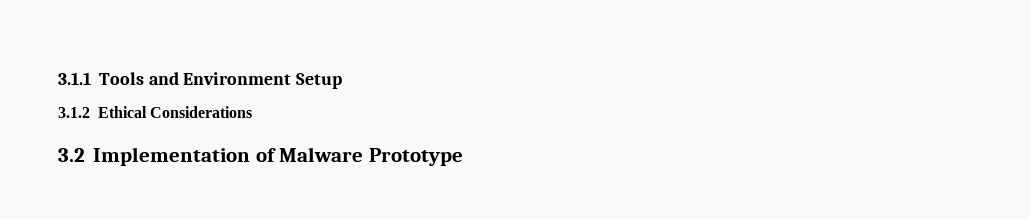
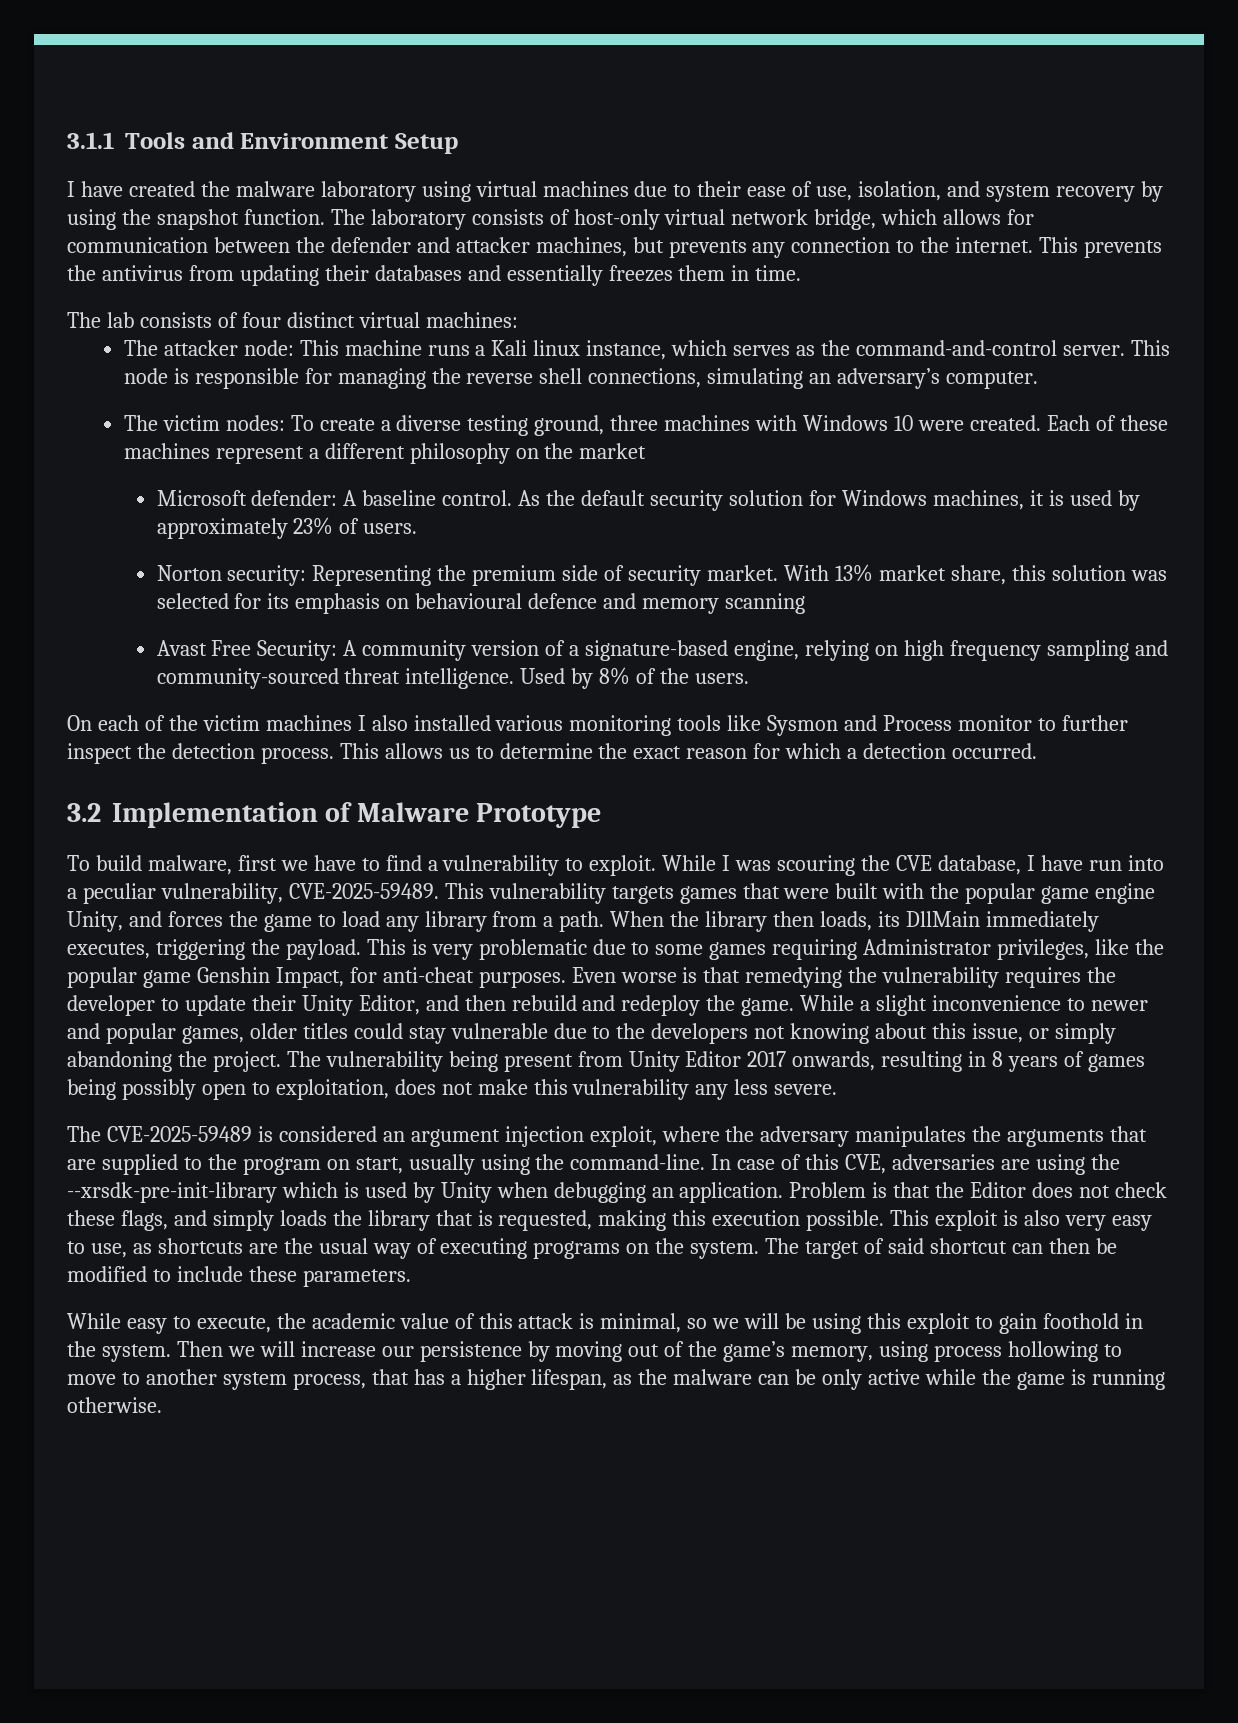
- 3.1.2 Ethical Considerations
+ I have created the malware laboratory using virtual machines due to their ease of use, isolation, and system recovery by using the snapshot function. The laboratory consists of host-only virtual network bridge, which allows for communication between the defender and attacker machines, but prevents any connection to the internet. This prevents the antivirus from updating their databases and essentially freezes them in time.
+ The lab consists of four distinct virtual machines:
+ The attacker node: This machine runs a Kali linux instance, which serves as the command-and-control server. This node is responsible for managing the reverse shell connections, simulating an adversary’s computer.
+ The victim nodes: To create a diverse testing ground, three machines with Windows 10 were created. Each of these machines represent a different philosophy on the market
+ Microsoft defender: A baseline control. As the default security solution for Windows machines, it is used by approximately 23% of users.
+ Norton security: Representing the premium side of security market. With 13% market share, this solution was selected for its emphasis on behavioural defence and memory scanning
+ Avast Free Security: A community version of a signature-based engine, relying on high frequency sampling and community-sourced threat intelligence. Used by 8% of the users.
+ On each of the victim machines I also installed various monitoring tools like Sysmon and Process monitor to further inspect the detection process. This allows us to determine the exact reason for which a detection occurred.
+ To build malware, first we have to find a vulnerability to exploit. While I was scouring the CVE database, I have run into a peculiar vulnerability, CVE-2025-59489. This vulnerability targets games that were built with the popular game engine Unity, and forces the game to load any library from a path. When the library then loads, its DllMain immediately executes, triggering the payload. This is very problematic due to some games requiring Administrator privileges, like the popular game Genshin Impact, for anti-cheat purposes. Even worse is that remedying the vulnerability requires the developer to update their Unity Editor, and then rebuild and redeploy the game. While a slight inconvenience to newer and popular games, older titles could stay vulnerable due to the developers not knowing about this issue, or simply abandoning the project. The vulnerability being present from Unity Editor 2017 onwards, resulting in 8 years of games being possibly open to exploitation, does not make this vulnerability any less severe.
+ The CVE-2025-59489 is considered an argument injection exploit, where the adversary manipulates the arguments that are supplied to the program on start, usually using the command-line. In case of this CVE, adversaries are using the --xrsdk-pre-init-library which is used by Unity when debugging an application. Problem is that the Editor does not check these flags, and simply loads the library that is requested, making this execution possible. This exploit is also very easy to use, as shortcuts are the usual way of executing programs on the system. The target of said shortcut can then be modified to include these parameters.
+ While easy to execute, the academic value of this attack is minimal, so we will be using this exploit to gain foothold in the system. Then we will increase our persistence by moving out of the game’s memory, using process hollowing to move to another system process, that has a higher lifespan, as the malware can be only active while the game is running otherwise.

